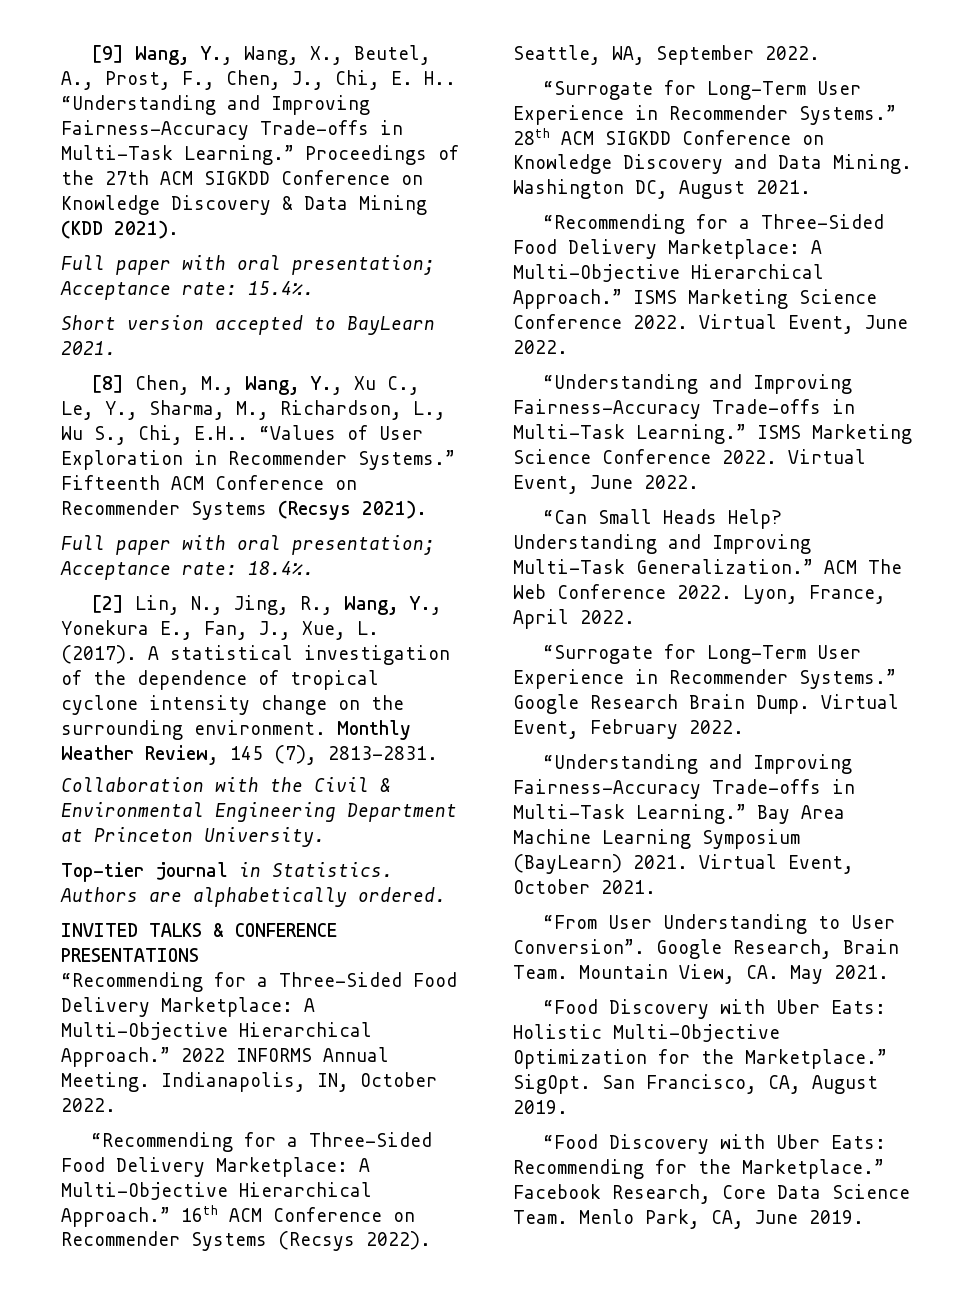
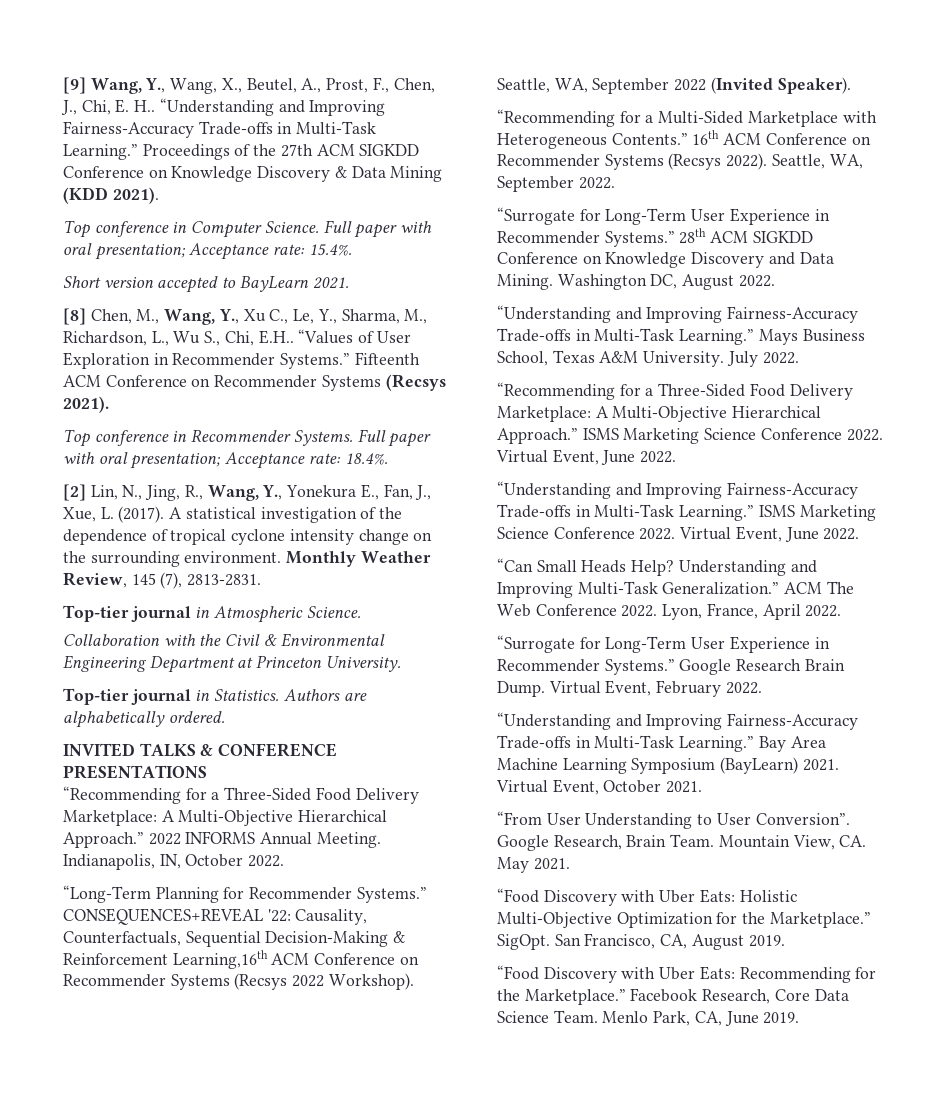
+ Top conference in Computer Science.
+ Top conference in Recommender Systems.
+ Top-tier journal in Atmospheric Science.
  Indianapolis, IN, October 2022.
- “Recommending for a Three-Sided Food Delivery Marketplace: A Multi-Objective Hierarchical Approach.”
+ “Long-Term Planning for Recommender Systems.” CONSEQUENCES+REVEAL '22: Causality, Counterfactuals, Sequential Decision-Making & Reinforcement Learning,16th ACM Conference on Recommender Systems (Recsys 2022 Workshop). Seattle, WA, September 2022 (Invited Speaker).
+ “Recommending for a Multi-Sided Marketplace with Heterogeneous Contents.”
- Washington DC, August 2021.
+ Washington DC, August 2022.
+ “Understanding and Improving Fairness-Accuracy Trade-offs in Multi-Task Learning.” Mays Business School, Texas A&M University. July 2022.

